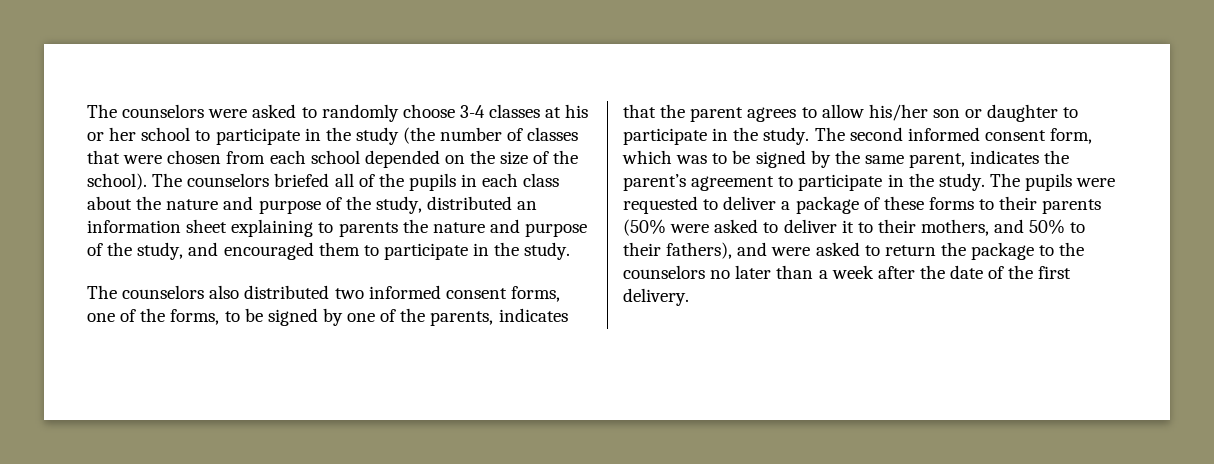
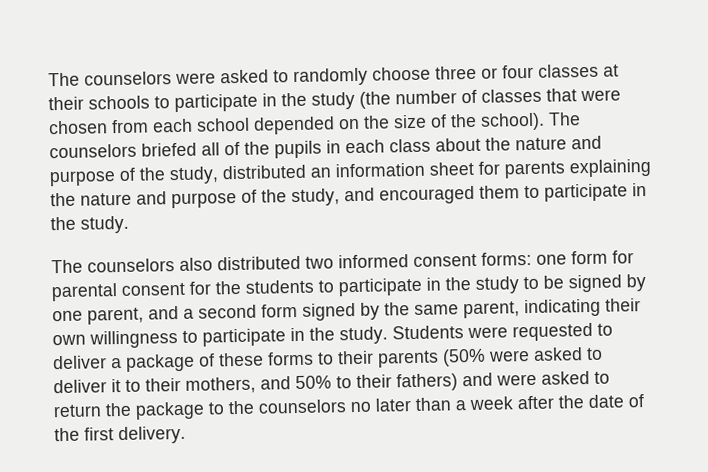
- The counselors were asked to randomly choose 3-4 classes at his or her school to participate in the study (the number of classes that were chosen from each school depended on the size of the school).
+ The counselors were asked to randomly choose three or four classes at their schools to participate in the study (the number of classes that were chosen from each school depended on the size of the school).
- The counselors briefed all of the pupils in each class about the nature and purpose of the study, distributed an information sheet explaining to parents the nature and purpose of the study, and encouraged them to participate in the study.
+ The counselors briefed all of the pupils in each class about the nature and purpose of the study, distributed an information sheet for parents explaining the nature and purpose of the study, and encouraged them to participate in the study.
- The counselors also distributed two informed consent forms, one of the forms, to be signed by one of the parents, indicates that the parent agrees to allow his/her son or daughter to participate in the study. The second informed consent form, which was to be signed by the same parent, indicates the parent’s agreement to participate in the study. The pupils were requested to deliver a package of these forms to their parents (50% were asked to deliver it to their mothers, and 50% to their fathers), and were asked to return the package to the counselors no later than a week after the date of the first delivery.
+ The counselors also distributed two informed consent forms: one form for parental consent for the students to participate in the study to be signed by one parent, and a second form signed by the same parent, indicating their own willingness to participate in the study. Students were requested to deliver a package of these forms to their parents (50% were asked to deliver it to their mothers, and 50% to their fathers) and were asked to return the package to the counselors no later than a week after the date of the first delivery.

